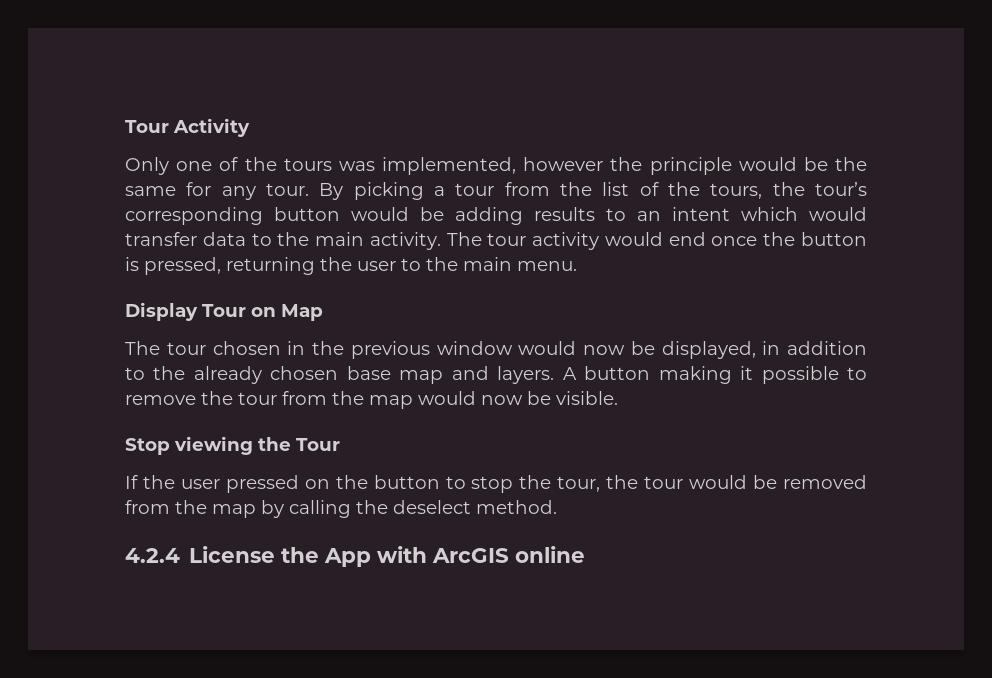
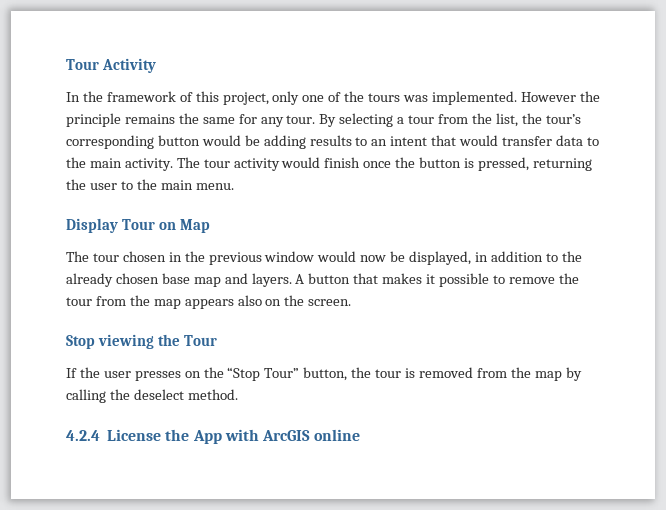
- Only one of the tours was implemented, however the principle would be the same for any tour.
+ In the framework of this project, only one of the tours was implemented. However the principle remains the same for any tour.
- By picking a tour from the list of the tours, the tour’s corresponding button would be adding results to an intent which would transfer data to the main activity.
+ By selecting a tour from the list, the tour’s corresponding button would be adding results to an intent that would transfer data to the main activity.
- The tour activity would end once the button is pressed, returning the user to the main menu.
+ The tour activity would finish once the button is pressed, returning the user to the main menu.
- A button making it possible to remove the tour from the map would now be visible.
+ A button that makes it possible to remove the tour from the map appears also on the screen.
- If the user pressed on the button to stop the tour, the tour would be removed from the map by calling the deselect method.
+ If the user presses on the “Stop Tour” button, the tour is removed from the map by calling the deselect method.

